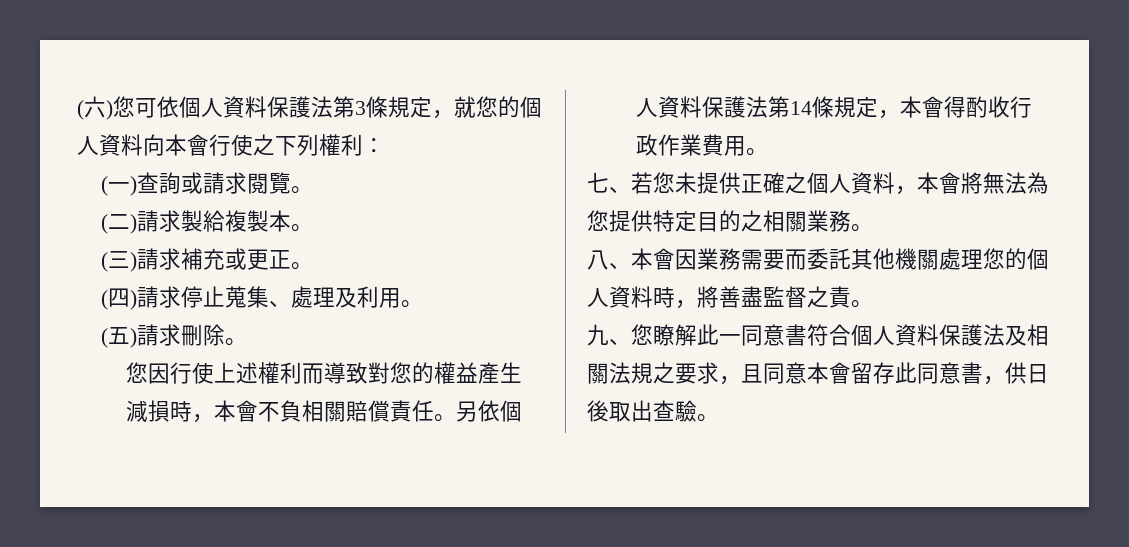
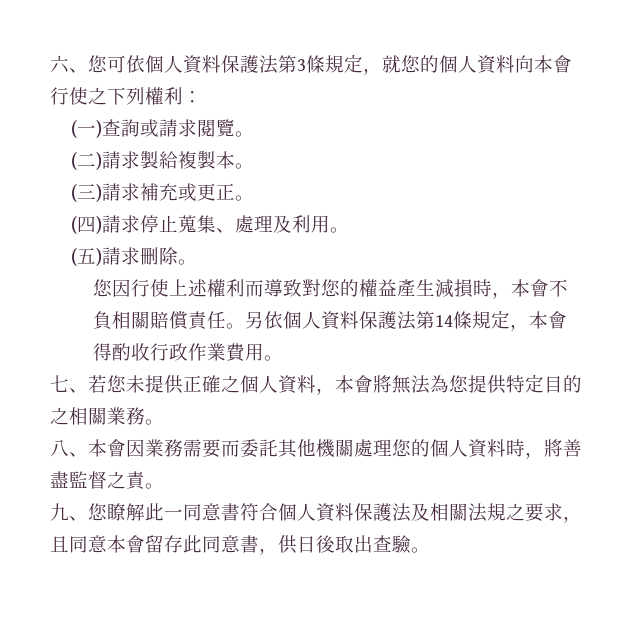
- (六)您可依個人資料保護法第3條規定，就您的個人資料向本會行使之下列權利：
+ 六、您可依個人資料保護法第3條規定，就您的個人資料向本會行使之下列權利：

